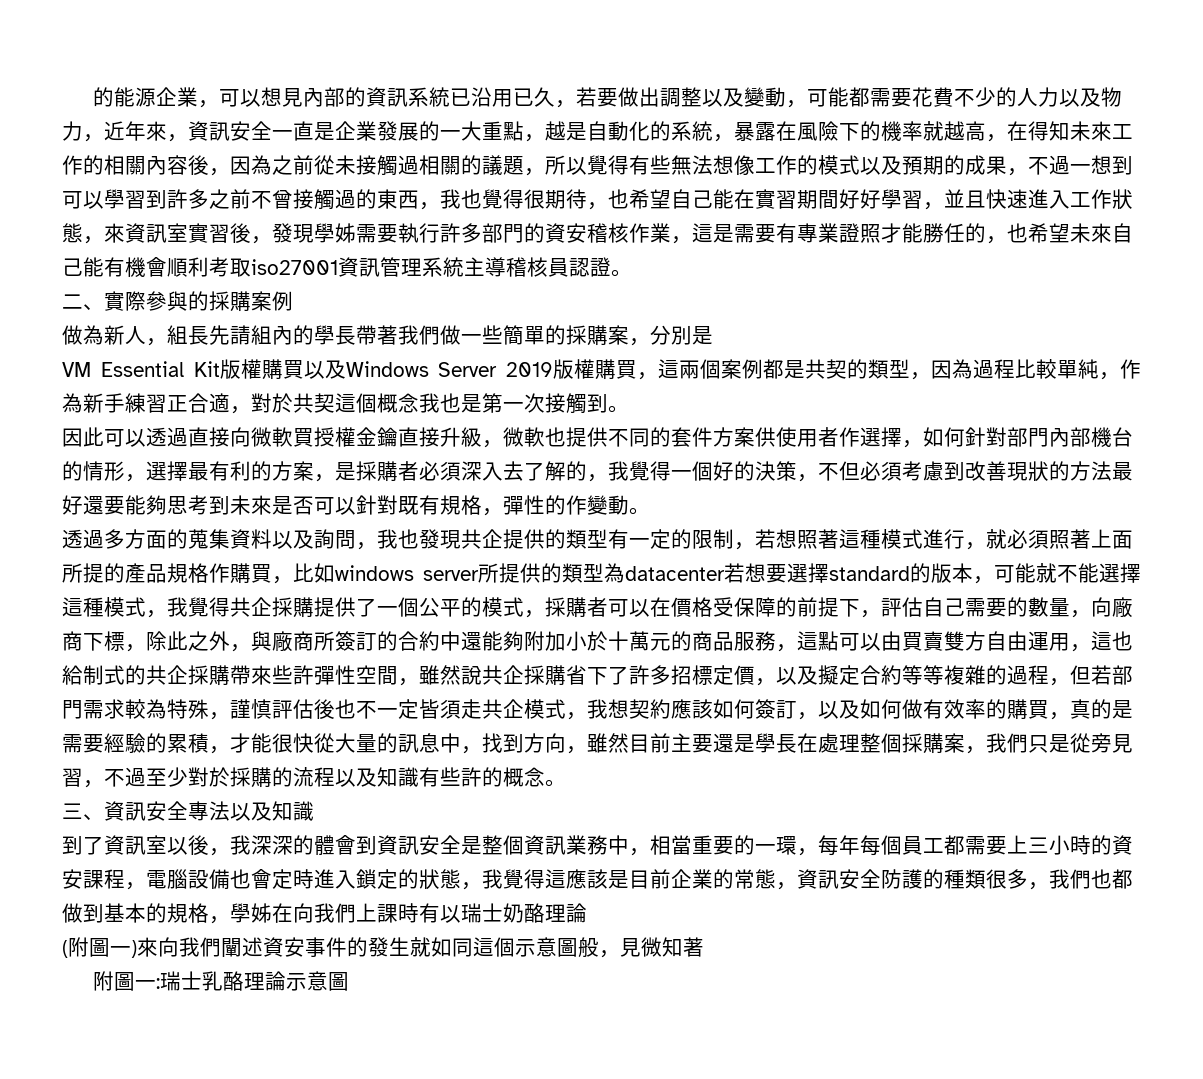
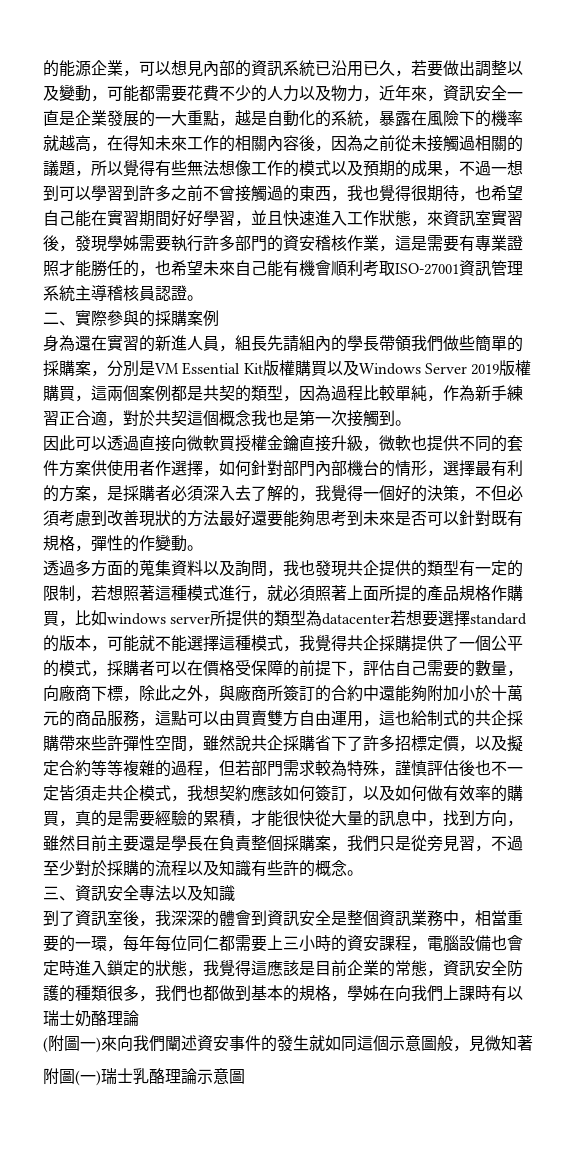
- 的能源企業，可以想見內部的資訊系統已沿用已久，若要做出調整以及變動，可能都需要花費不少的人力以及物力，近年來，資訊安全一直是企業發展的一大重點，越是自動化的系統，暴露在風險下的機率就越高，在得知未來工作的相關內容後，因為之前從未接觸過相關的議題，所以覺得有些無法想像工作的模式以及預期的成果，不過一想到可以學習到許多之前不曾接觸過的東西，我也覺得很期待，也希望自己能在實習期間好好學習，並且快速進入工作狀態，來資訊室實習後，發現學姊需要執行許多部門的資安稽核作業，這是需要有專業證照才能勝任的，也希望未來自己能有機會順利考取iso27001資訊管理系統主導稽核員認證。
+ 的能源企業，可以想見內部的資訊系統已沿用已久，若要做出調整以及變動，可能都需要花費不少的人力以及物力，近年來，資訊安全一直是企業發展的一大重點，越是自動化的系統，暴露在風險下的機率就越高，在得知未來工作的相關內容後，因為之前從未接觸過相關的議題，所以覺得有些無法想像工作的模式以及預期的成果，不過一想到可以學習到許多之前不曾接觸過的東西，我也覺得很期待，也希望自己能在實習期間好好學習，並且快速進入工作狀態，來資訊室實習後，發現學姊需要執行許多部門的資安稽核作業，這是需要有專業證照才能勝任的，也希望未來自己能有機會順利考取ISO-27001資訊管理系統主導稽核員認證。
- 做為新人，組長先請組內的學長帶著我們做一些簡單的採購案，分別是
- VM Essential Kit版權購買以及Windows Server 2019版權購買，這兩個案例都是共契的類型，因為過程比較單純，作為新手練習正合適，對於共契這個概念我也是第一次接觸到。
+ 身為還在實習的新進人員，組長先請組內的學長帶領我們做些簡單的採購案，分別是VM Essential Kit版權購買以及Windows Server 2019版權購買，這兩個案例都是共契的類型，因為過程比較單純，作為新手練習正合適，對於共契這個概念我也是第一次接觸到。
- 透過多方面的蒐集資料以及詢問，我也發現共企提供的類型有一定的限制，若想照著這種模式進行，就必須照著上面所提的產品規格作購買，比如windows server所提供的類型為datacenter若想要選擇standard的版本，可能就不能選擇這種模式，我覺得共企採購提供了一個公平的模式，採購者可以在價格受保障的前提下，評估自己需要的數量，向廠商下標，除此之外，與廠商所簽訂的合約中還能夠附加小於十萬元的商品服務，這點可以由買賣雙方自由運用，這也給制式的共企採購帶來些許彈性空間，雖然說共企採購省下了許多招標定價，以及擬定合約等等複雜的過程，但若部門需求較為特殊，謹慎評估後也不一定皆須走共企模式，我想契約應該如何簽訂，以及如何做有效率的購買，真的是需要經驗的累積，才能很快從大量的訊息中，找到方向，雖然目前主要還是學長在處理整個採購案，我們只是從旁見習，不過至少對於採購的流程以及知識有些許的概念。
+ 透過多方面的蒐集資料以及詢問，我也發現共企提供的類型有一定的限制，若想照著這種模式進行，就必須照著上面所提的產品規格作購買，比如windows server所提供的類型為datacenter若想要選擇standard的版本，可能就不能選擇這種模式，我覺得共企採購提供了一個公平的模式，採購者可以在價格受保障的前提下，評估自己需要的數量，向廠商下標，除此之外，與廠商所簽訂的合約中還能夠附加小於十萬元的商品服務，這點可以由買賣雙方自由運用，這也給制式的共企採購帶來些許彈性空間，雖然說共企採購省下了許多招標定價，以及擬定合約等等複雜的過程，但若部門需求較為特殊，謹慎評估後也不一定皆須走共企模式，我想契約應該如何簽訂，以及如何做有效率的購買，真的是需要經驗的累積，才能很快從大量的訊息中，找到方向，雖然目前主要還是學長在負責整個採購案，我們只是從旁見習，不過至少對於採購的流程以及知識有些許的概念。
- 到了資訊室以後，我深深的體會到資訊安全是整個資訊業務中，相當重要的一環，每年每個員工都需要上三小時的資安課程，電腦設備也會定時進入鎖定的狀態，我覺得這應該是目前企業的常態，資訊安全防護的種類很多，我們也都做到基本的規格，學姊在向我們上課時有以瑞士奶酪理論
+ 到了資訊室後，我深深的體會到資訊安全是整個資訊業務中，相當重要的一環，每年每位同仁都需要上三小時的資安課程，電腦設備也會定時進入鎖定的狀態，我覺得這應該是目前企業的常態，資訊安全防護的種類很多，我們也都做到基本的規格，學姊在向我們上課時有以瑞士奶酪理論
- 附圖一:瑞士乳酪理論示意圖
+ 附圖(一)瑞士乳酪理論示意圖

